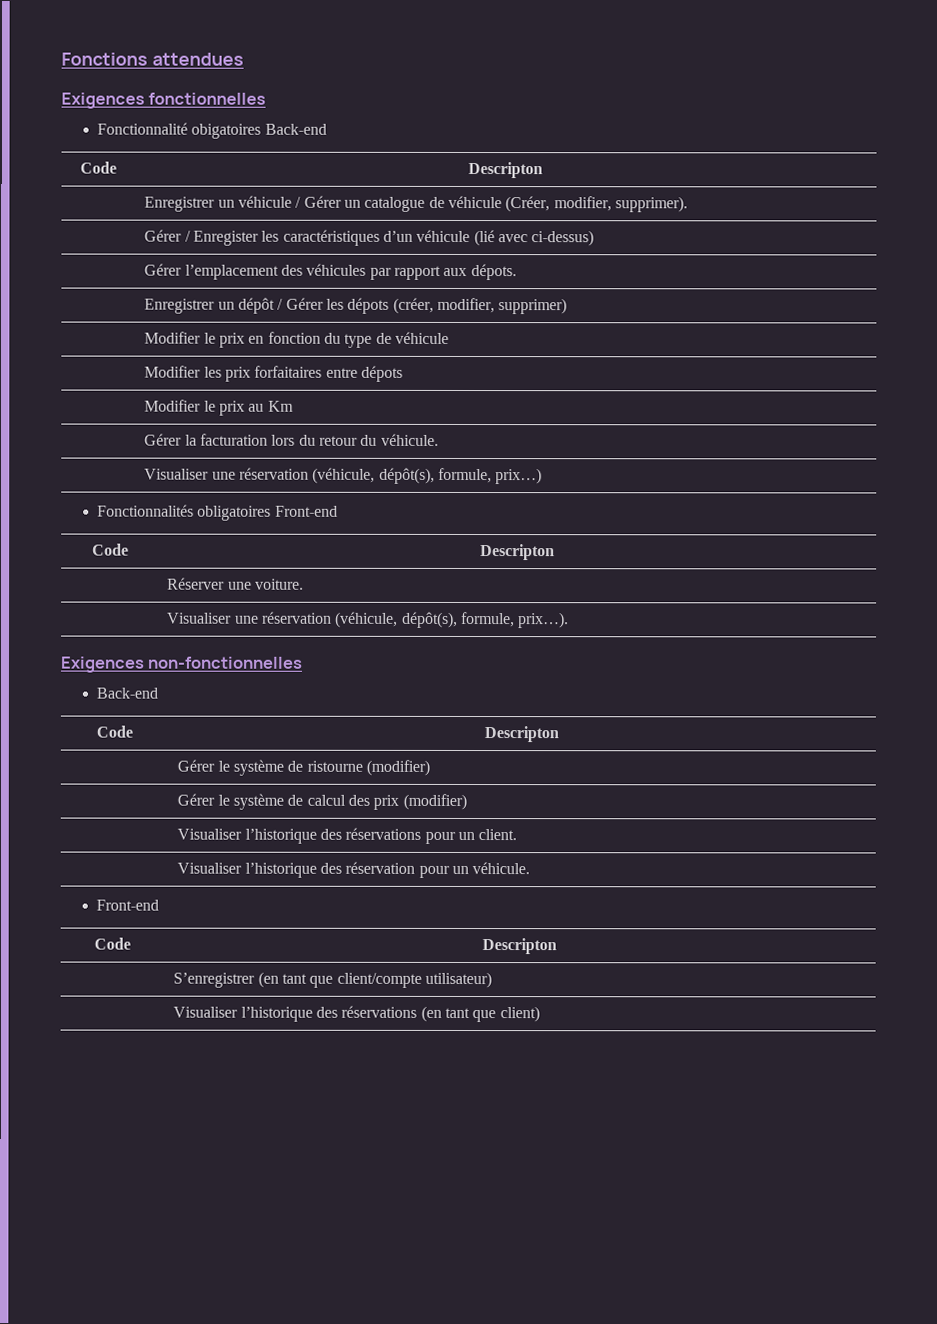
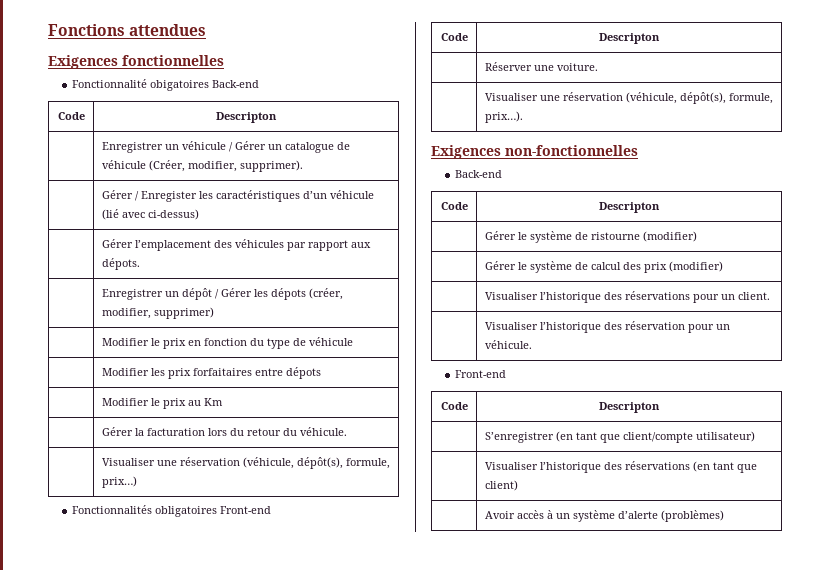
+ | Avoir accès à un système d’alerte (problèmes)

